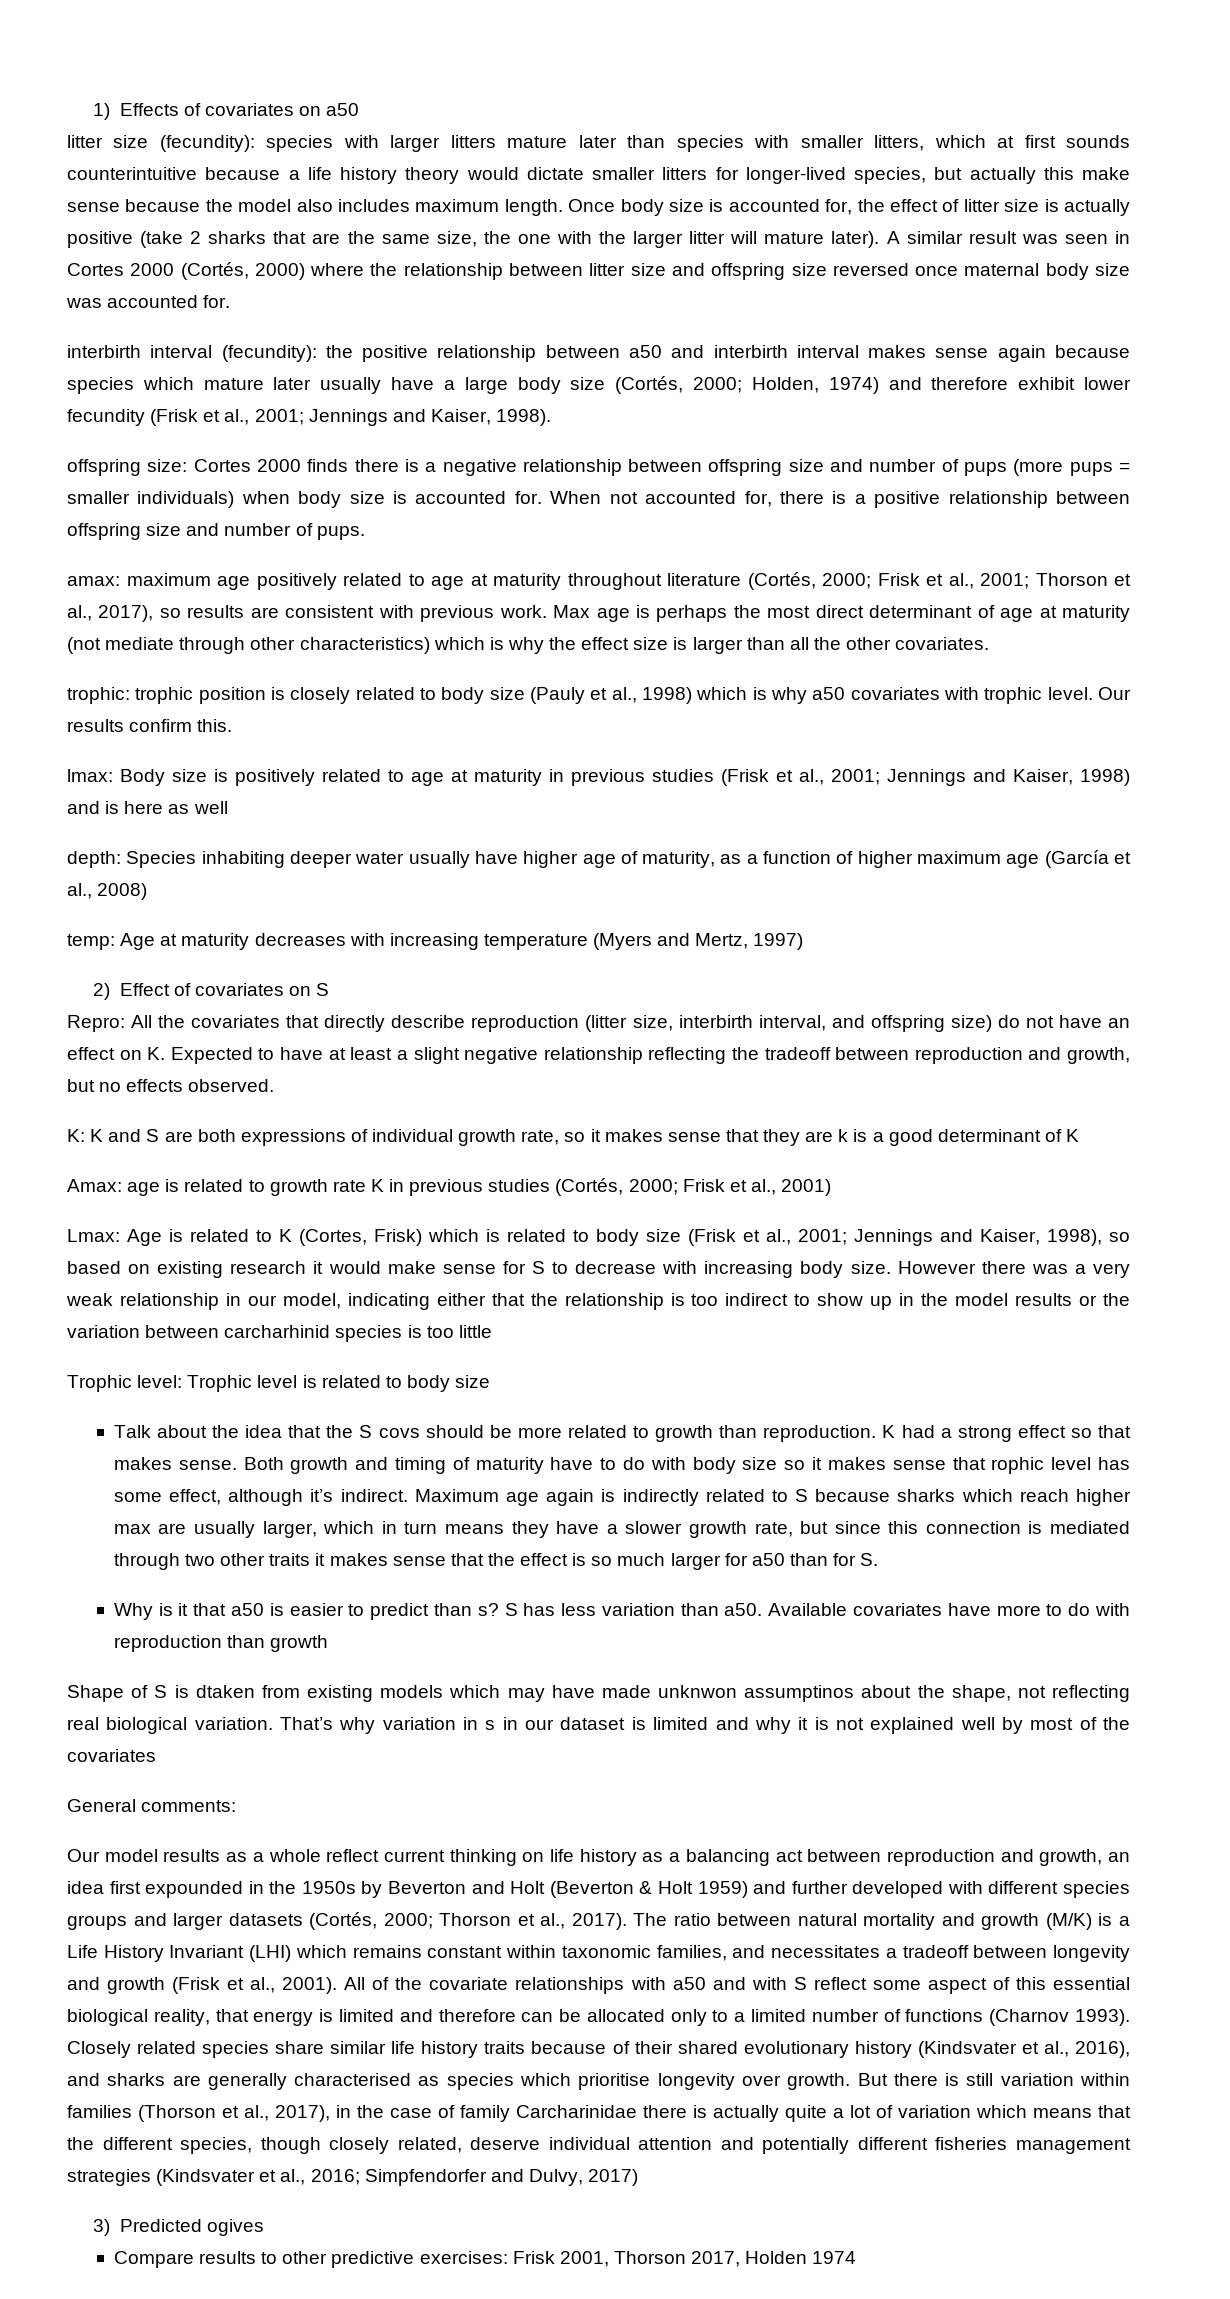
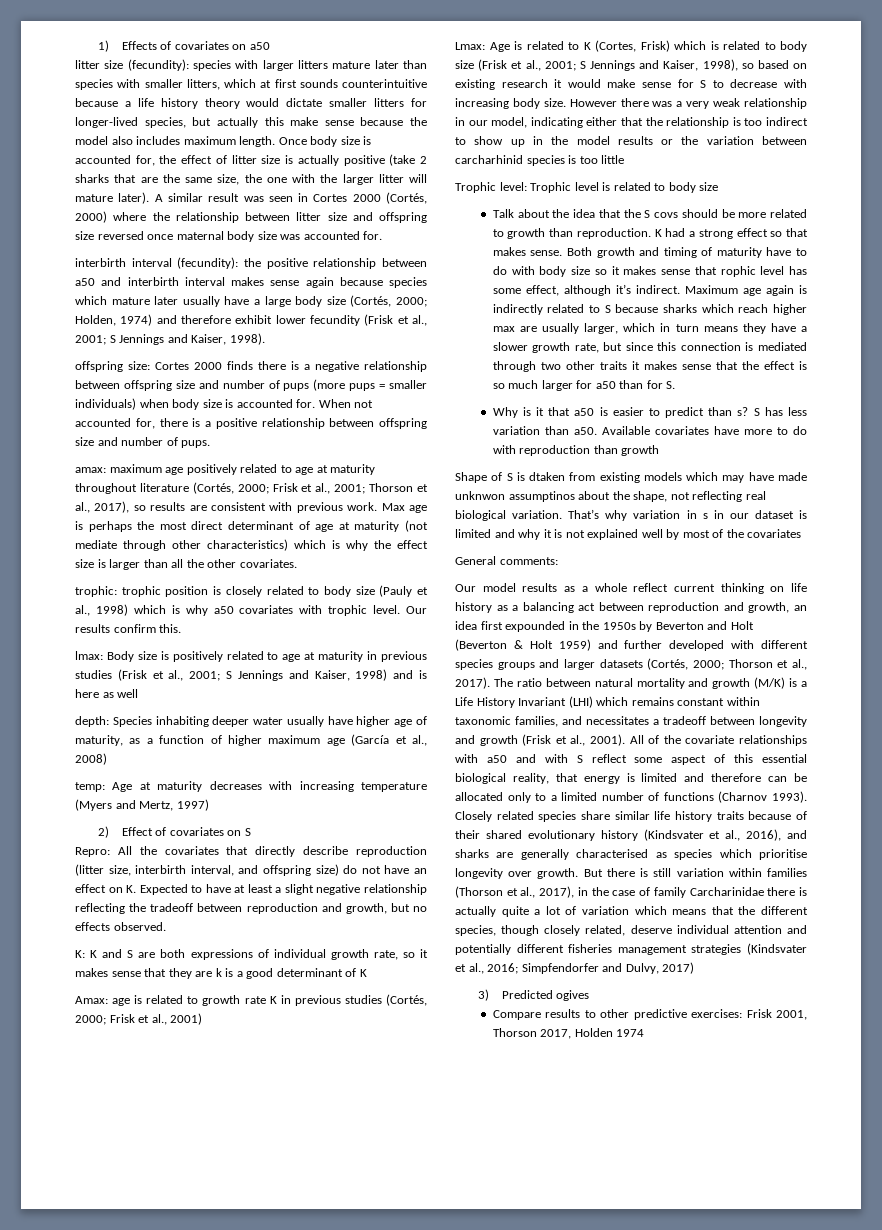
- interbirth interval (fecundity): the positive relationship between a50 and interbirth interval makes sense again because species which mature later usually have a large body size (Cortés, 2000; Holden, 1974) and therefore exhibit lower fecundity (Frisk et al., 2001; Jennings and Kaiser, 1998).
+ interbirth interval (fecundity): the positive relationship between a50 and interbirth interval makes sense again because species which mature later usually have a large body size (Cortés, 2000; Holden, 1974) and therefore exhibit lower fecundity (Frisk et al., 2001; S Jennings and Kaiser, 1998).
- lmax: Body size is positively related to age at maturity in previous studies (Frisk et al., 2001; Jennings and Kaiser, 1998) and is here as well
+ lmax: Body size is positively related to age at maturity in previous studies (Frisk et al., 2001; S Jennings and Kaiser, 1998) and is here as well
- Lmax: Age is related to K (Cortes, Frisk) which is related to body size (Frisk et al., 2001; Jennings and Kaiser, 1998), so based on existing research it would make sense for S to decrease with increasing body size.
+ Lmax: Age is related to K (Cortes, Frisk) which is related to body size (Frisk et al., 2001; S Jennings and Kaiser, 1998), so based on existing research it would make sense for S to decrease with increasing body size.

